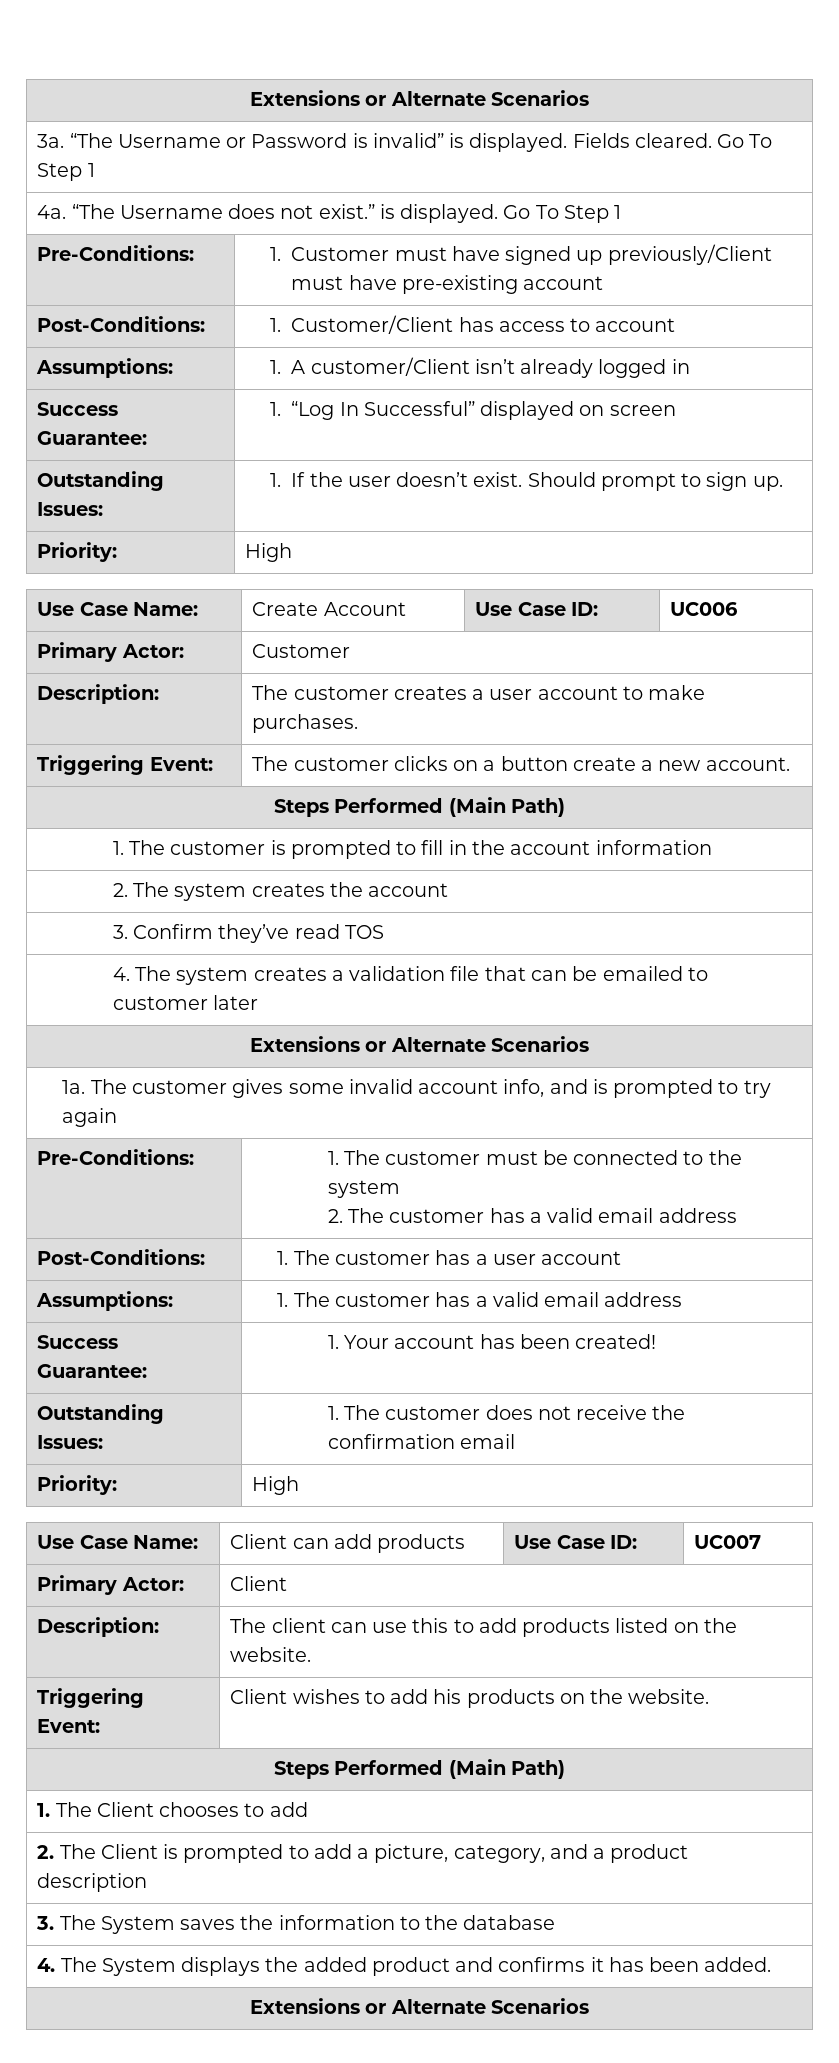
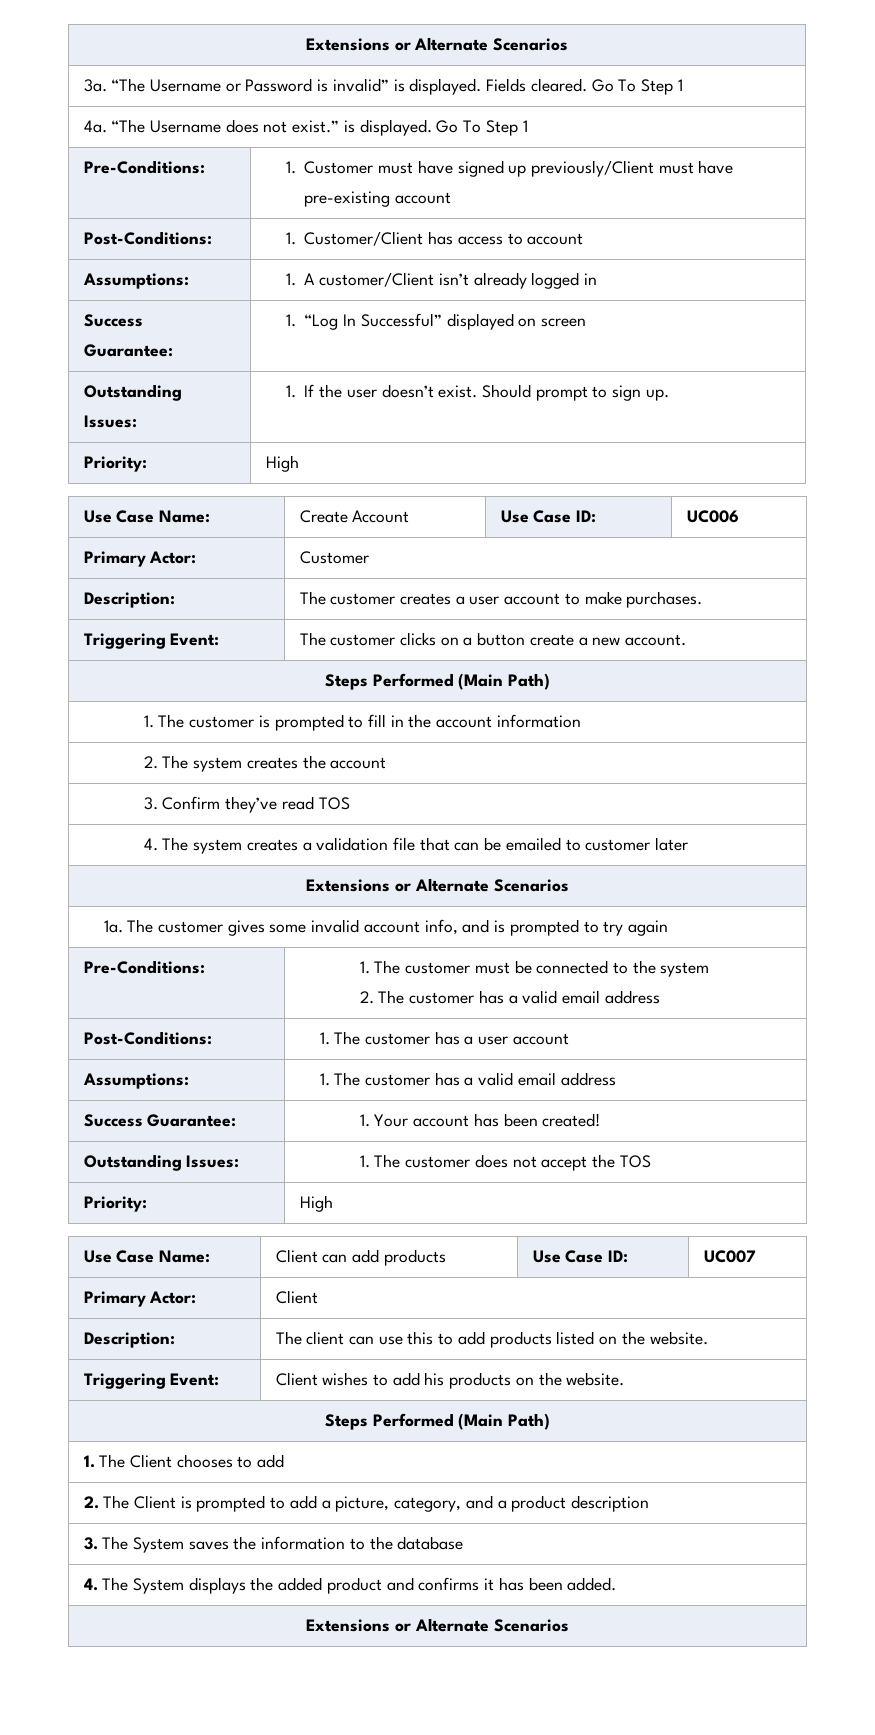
- Outstanding Issues: | 1. The customer does not receive the confirmation email
+ Outstanding Issues: | 1. The customer does not accept the TOS

